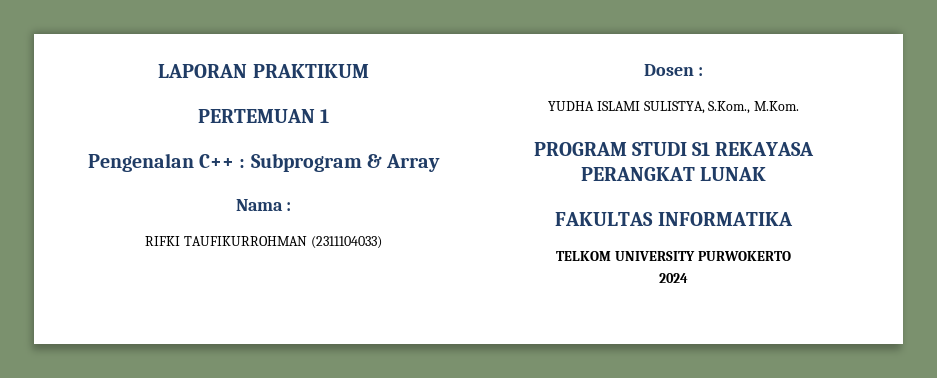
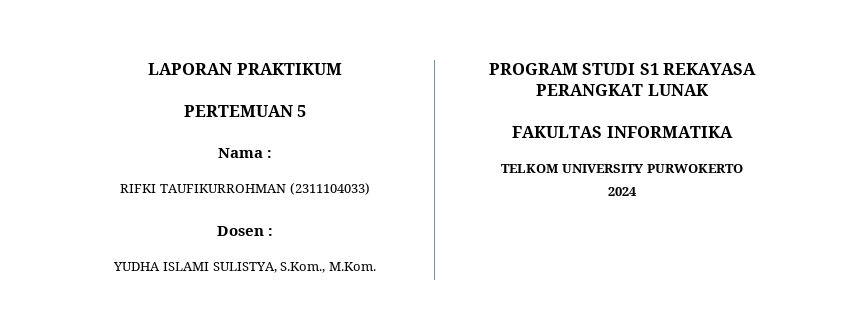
- PERTEMUAN 1
- Pengenalan C++ : Subprogram & Array
+ PERTEMUAN 5

